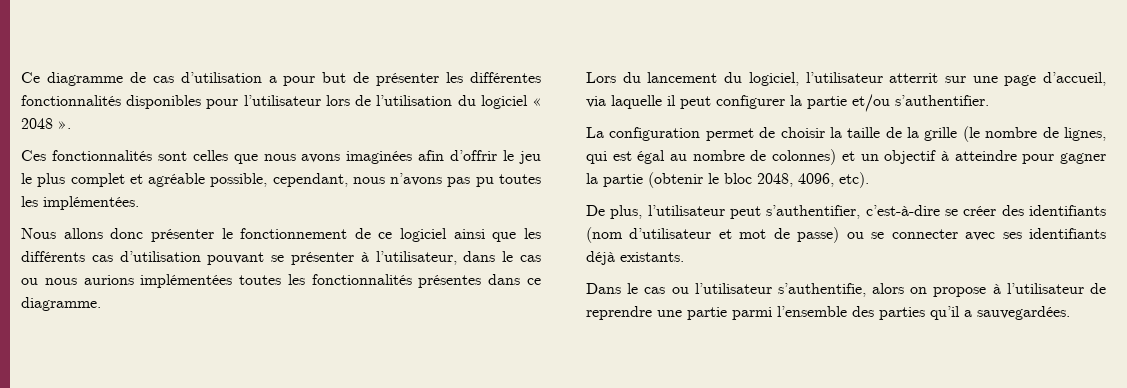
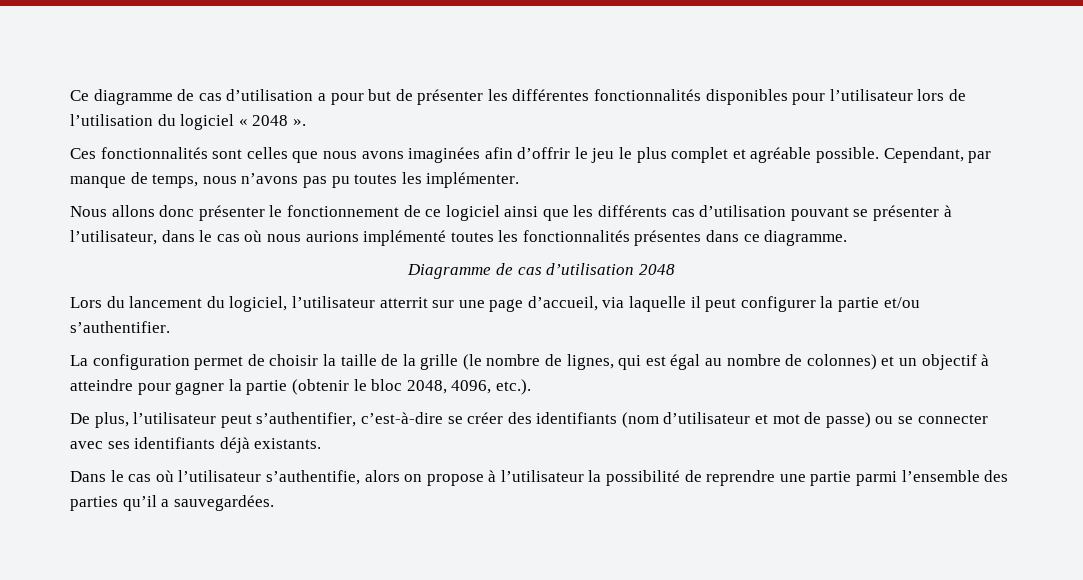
- Ces fonctionnalités sont celles que nous avons imaginées afin d’offrir le jeu le plus complet et agréable possible, cependant, nous n’avons pas pu toutes les implémentées.
+ Ces fonctionnalités sont celles que nous avons imaginées afin d’offrir le jeu le plus complet et agréable possible. Cependant, par manque de temps, nous n’avons pas pu toutes les implémenter.
- Nous allons donc présenter le fonctionnement de ce logiciel ainsi que les différents cas d’utilisation pouvant se présenter à l’utilisateur, dans le cas ou nous aurions implémentées toutes les fonctionnalités présentes dans ce diagramme.
+ Nous allons donc présenter le fonctionnement de ce logiciel ainsi que les différents cas d’utilisation pouvant se présenter à l’utilisateur, dans le cas où nous aurions implémenté toutes les fonctionnalités présentes dans ce diagramme.
+ Diagramme de cas d’utilisation 2048
- La configuration permet de choisir la taille de la grille (le nombre de lignes, qui est égal au nombre de colonnes) et un objectif à atteindre pour gagner la partie (obtenir le bloc 2048, 4096, etc).
+ La configuration permet de choisir la taille de la grille (le nombre de lignes, qui est égal au nombre de colonnes) et un objectif à atteindre pour gagner la partie (obtenir le bloc 2048, 4096, etc.).
- Dans le cas ou l’utilisateur s’authentifie, alors on propose à l’utilisateur de reprendre une partie parmi l’ensemble des parties qu’il a sauvegardées.
+ Dans le cas où l’utilisateur s’authentifie, alors on propose à l’utilisateur la possibilité de reprendre une partie parmi l’ensemble des parties qu’il a sauvegardées.

